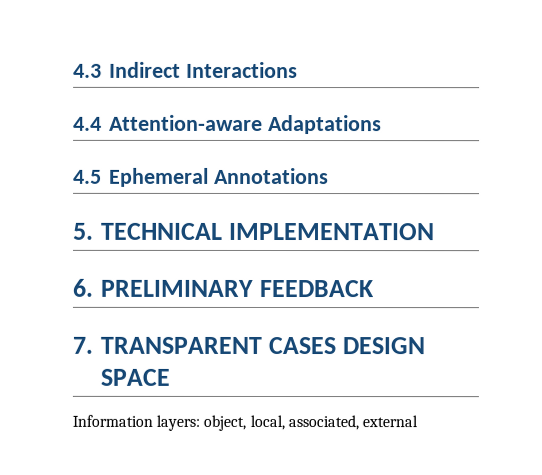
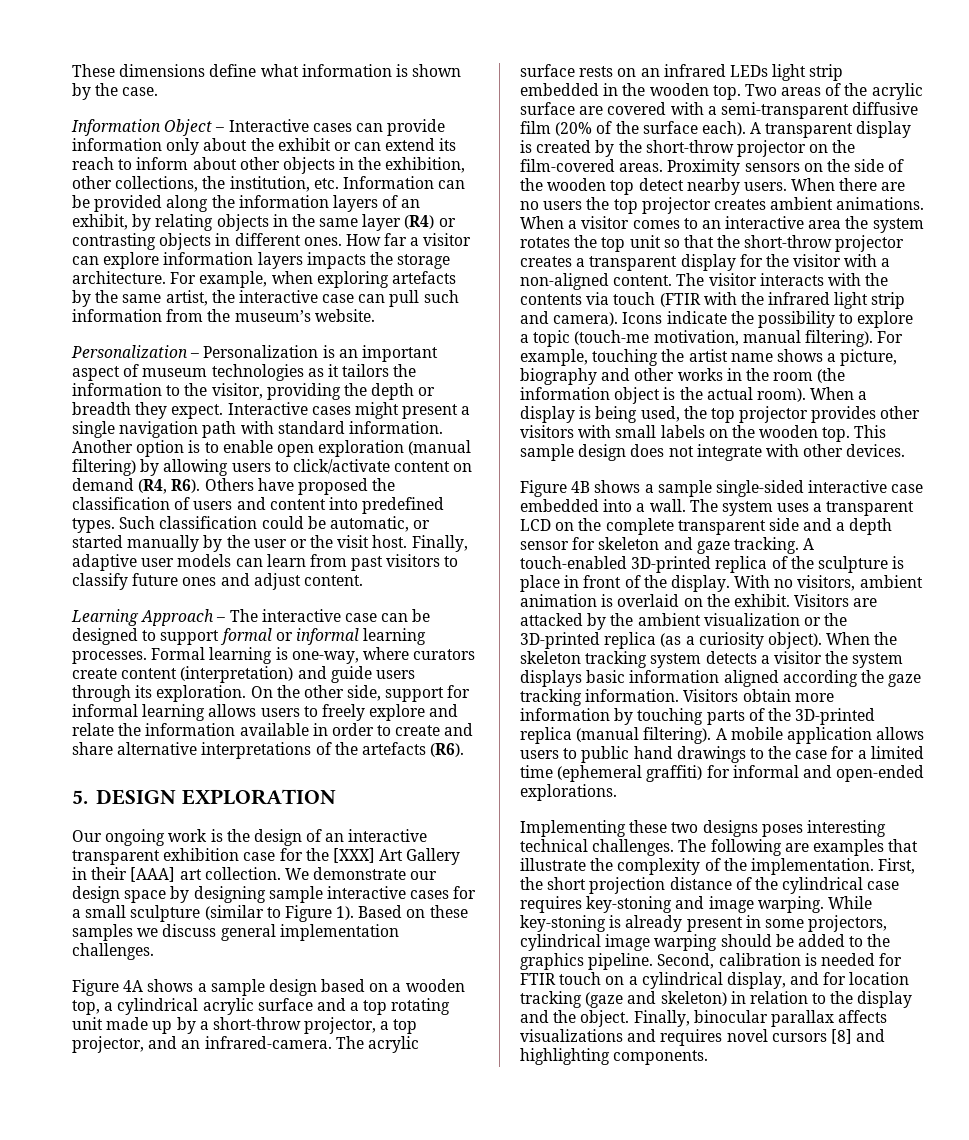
- 4.3 Indirect Interactions
- 4.4 Attention-aware Adaptations
- 4.5 Ephemeral Annotations
- 5. TECHNICAL IMPLEMENTATION
- 6. PRELIMINARY FEEDBACK
- 7. TRANSPARENT CASES DESIGN SPACE
- Information layers: object, local, associated, external
+ These dimensions define what information is shown by the case.
+ Information Object – Interactive cases can provide information only about the exhibit or can extend its reach to inform about other objects in the exhibition, other collections, the institution, etc. Information can be provided along the information layers of an exhibit, by relating objects in the same layer (R4) or contrasting objects in different ones. How far a visitor can explore information layers impacts the storage architecture. For example, when exploring artefacts by the same artist, the interactive case can pull such information from the museum’s website.
+ Personalization – Personalization is an important aspect of museum technologies as it tailors the information to the visitor, providing the depth or breadth they expect. Interactive cases might present a single navigation path with standard information. Another option is to enable open exploration (manual filtering) by allowing users to click/activate content on demand (R4, R6). Others have proposed the classification of users and content into predefined types. Such classification could be automatic, or started manually by the user or the visit host. Finally, adaptive user models can learn from past visitors to classify future ones and adjust content.
+ Learning Approach – The interactive case can be designed to support formal or informal learning processes. Formal learning is one-way, where curators create content (interpretation) and guide users through its exploration. On the other side, support for informal learning allows users to freely explore and relate the information available in order to create and share alternative interpretations of the artefacts (R6).
+ 5. DESIGN EXPLORATION
+ Our ongoing work is the design of an interactive transparent exhibition case for the [XXX] Art Gallery in their [AAA] art collection. We demonstrate our design space by designing sample interactive cases for a small sculpture (similar to Figure 1). Based on these samples we discuss general implementation challenges.
+ Figure 4A shows a sample design based on a wooden top, a cylindrical acrylic surface and a top rotating unit made up by a short-throw projector, a top projector, and an infrared-camera. The acrylic surface rests on an infrared LEDs light strip embedded in the wooden top. Two areas of the acrylic surface are covered with a semi-transparent diffusive film (20% of the surface each). A transparent display is created by the short-throw projector on the film-covered areas. Proximity sensors on the side of the wooden top detect nearby users. When there are no users the top projector creates ambient animations. When a visitor comes to an interactive area the system rotates the top unit so that the short-throw projector creates a transparent display for the visitor with a non-aligned content. The visitor interacts with the contents via touch (FTIR with the infrared light strip and camera). Icons indicate the possibility to explore a topic (touch-me motivation, manual filtering). For example, touching the artist name shows a picture, biography and other works in the room (the information object is the actual room). When a display is being used, the top projector provides other visitors with small labels on the wooden top. This sample design does not integrate with other devices.
+ Figure 4B shows a sample single-sided interactive case embedded into a wall. The system uses a transparent LCD on the complete transparent side and a depth sensor for skeleton and gaze tracking. A touch-enabled 3D-printed replica of the sculpture is place in front of the display. With no visitors, ambient animation is overlaid on the exhibit. Visitors are attacked by the ambient visualization or the 3D-printed replica (as a curiosity object). When the skeleton tracking system detects a visitor the system displays basic information aligned according the gaze tracking information. Visitors obtain more information by touching parts of the 3D-printed replica (manual filtering). A mobile application allows users to public hand drawings to the case for a limited time (ephemeral graffiti) for informal and open-ended explorations.
+ Implementing these two designs poses interesting technical challenges. The following are examples that illustrate the complexity of the implementation. First, the short projection distance of the cylindrical case requires key-stoning and image warping. While key-stoning is already present in some projectors, cylindrical image warping should be added to the graphics pipeline. Second, calibration is needed for FTIR touch on a cylindrical display, and for location tracking (gaze and skeleton) in relation to the display and the object. Finally, binocular parallax affects visualizations and requires novel cursors [8] and highlighting components.

